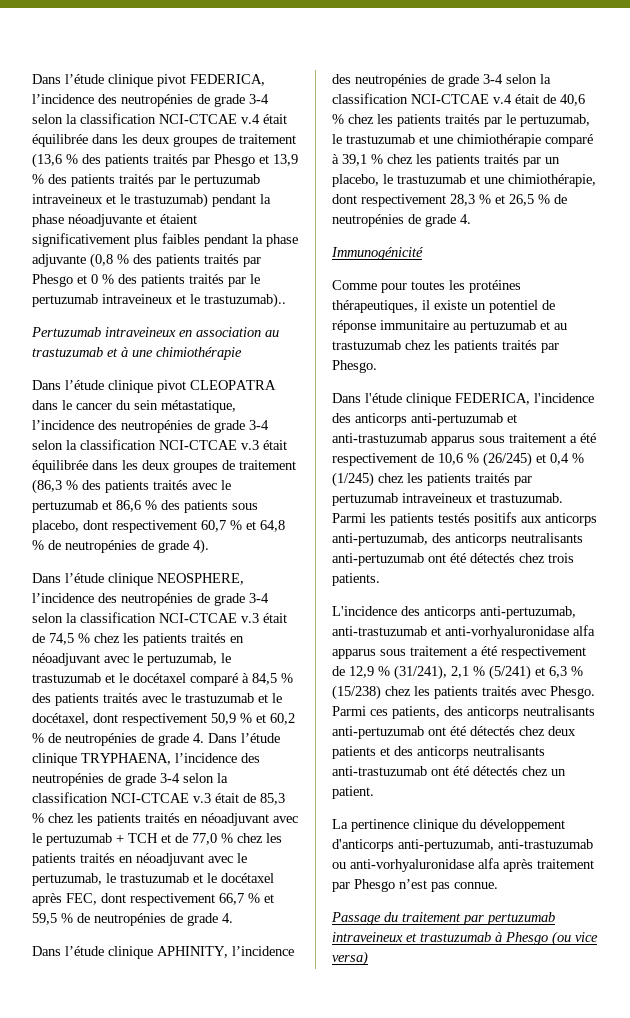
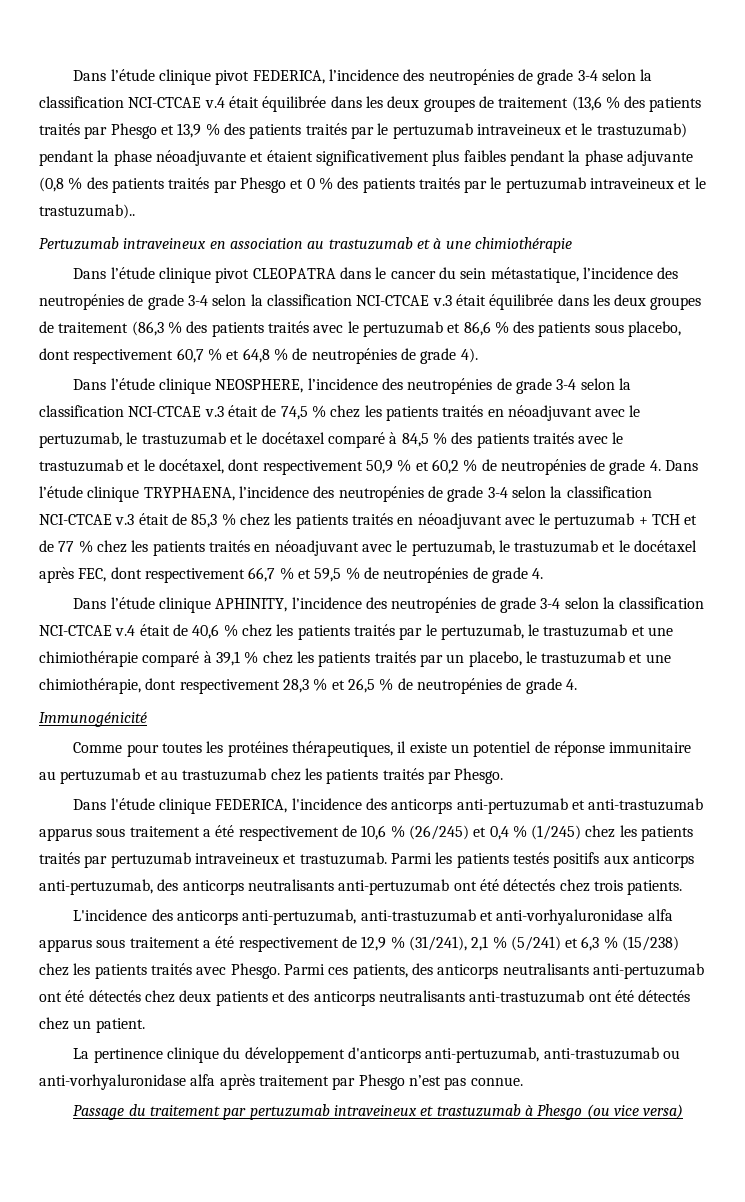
- Dans l’étude clinique NEOSPHERE, l’incidence des neutropénies de grade 3-4 selon la classification NCI-CTCAE v.3 était de 74,5 % chez les patients traités en néoadjuvant avec le pertuzumab, le trastuzumab et le docétaxel comparé à 84,5 % des patients traités avec le trastuzumab et le docétaxel, dont respectivement 50,9 % et 60,2 % de neutropénies de grade 4. Dans l’étude clinique TRYPHAENA, l’incidence des neutropénies de grade 3-4 selon la classification NCI-CTCAE v.3 était de 85,3 % chez les patients traités en néoadjuvant avec le pertuzumab + TCH et de 77,0 % chez les patients traités en néoadjuvant avec le pertuzumab, le trastuzumab et le docétaxel après FEC, dont respectivement 66,7 % et 59,5 % de neutropénies de grade 4.
+ Dans l’étude clinique NEOSPHERE, l’incidence des neutropénies de grade 3-4 selon la classification NCI-CTCAE v.3 était de 74,5 % chez les patients traités en néoadjuvant avec le pertuzumab, le trastuzumab et le docétaxel comparé à 84,5 % des patients traités avec le trastuzumab et le docétaxel, dont respectivement 50,9 % et 60,2 % de neutropénies de grade 4. Dans l’étude clinique TRYPHAENA, l’incidence des neutropénies de grade 3-4 selon la classification NCI-CTCAE v.3 était de 85,3 % chez les patients traités en néoadjuvant avec le pertuzumab + TCH et de 77 % chez les patients traités en néoadjuvant avec le pertuzumab, le trastuzumab et le docétaxel après FEC, dont respectivement 66,7 % et 59,5 % de neutropénies de grade 4.

